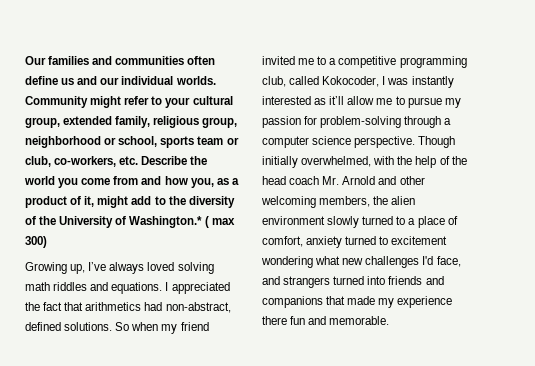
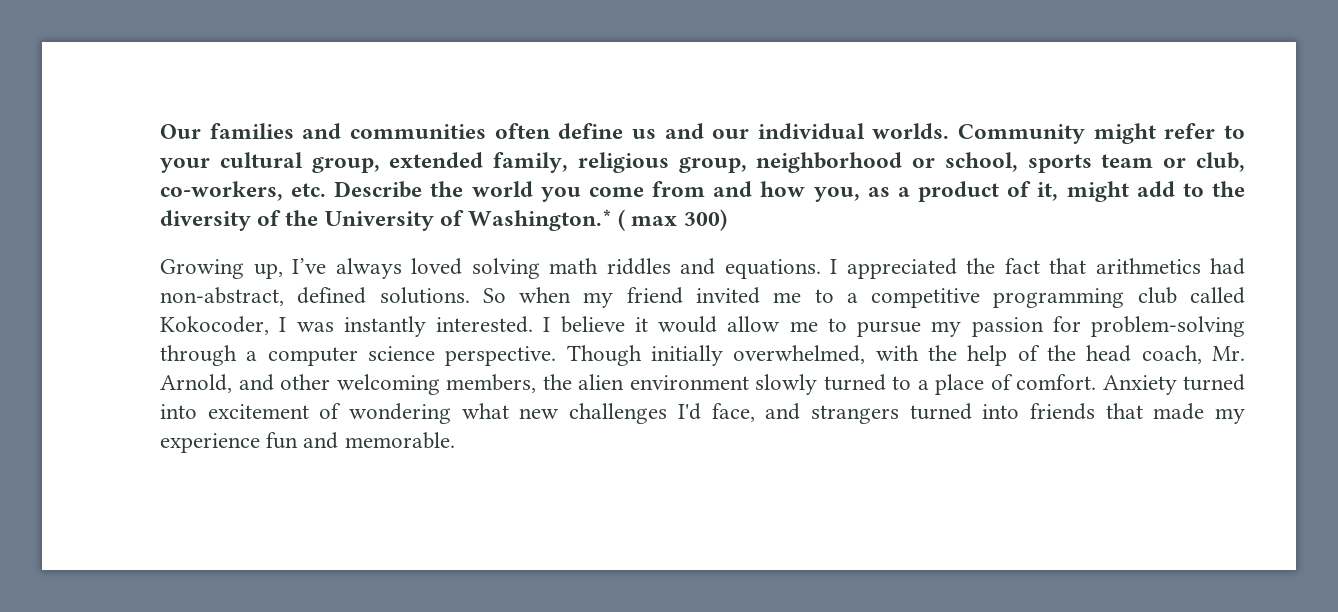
- So when my friend invited me to a competitive programming club, called Kokocoder, I was instantly interested as it’ll allow me to pursue my passion for problem-solving through a computer science perspective.
+ So when my friend invited me to a competitive programming club called Kokocoder, I was instantly interested. I believe it would allow me to pursue my passion for problem-solving through a computer science perspective.
- Though initially overwhelmed, with the help of the head coach Mr. Arnold and other welcoming members, the alien environment slowly turned to a place of comfort, anxiety turned to excitement wondering what new challenges I'd face, and strangers turned into friends and companions that made my experience there fun and memorable.
+ Though initially overwhelmed, with the help of the head coach, Mr. Arnold, and other welcoming members, the alien environment slowly turned to a place of comfort. Anxiety turned into excitement of wondering what new challenges I'd face, and strangers turned into friends that made my experience fun and memorable.

